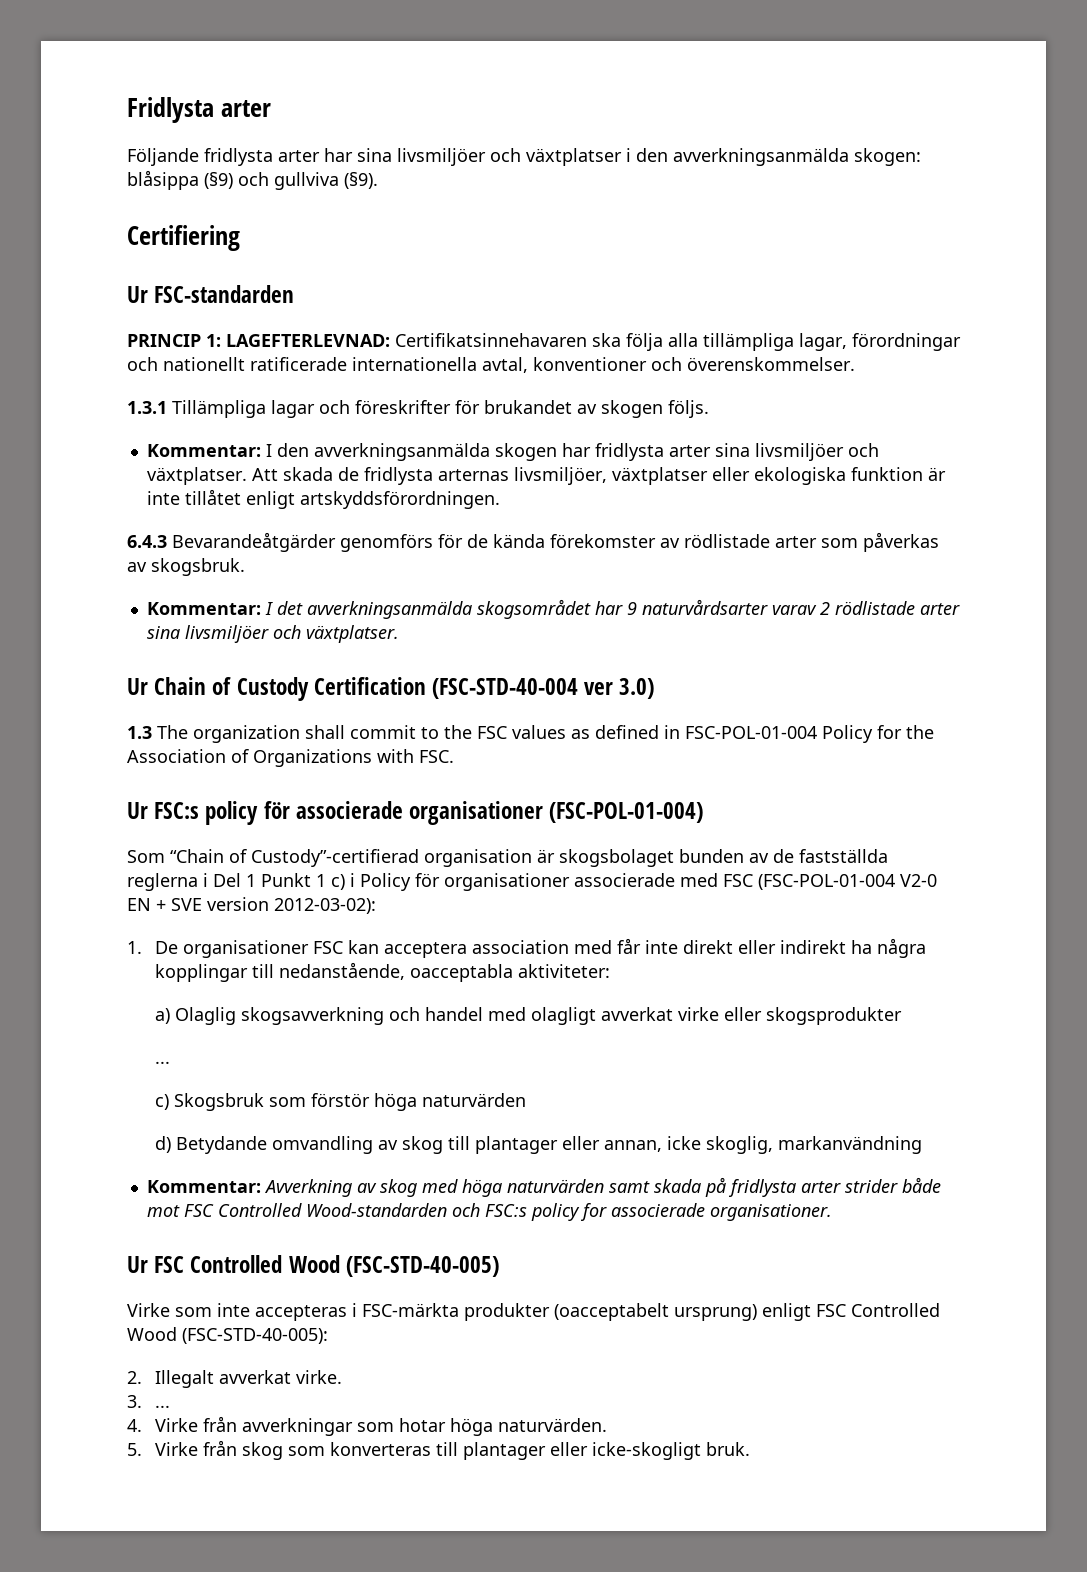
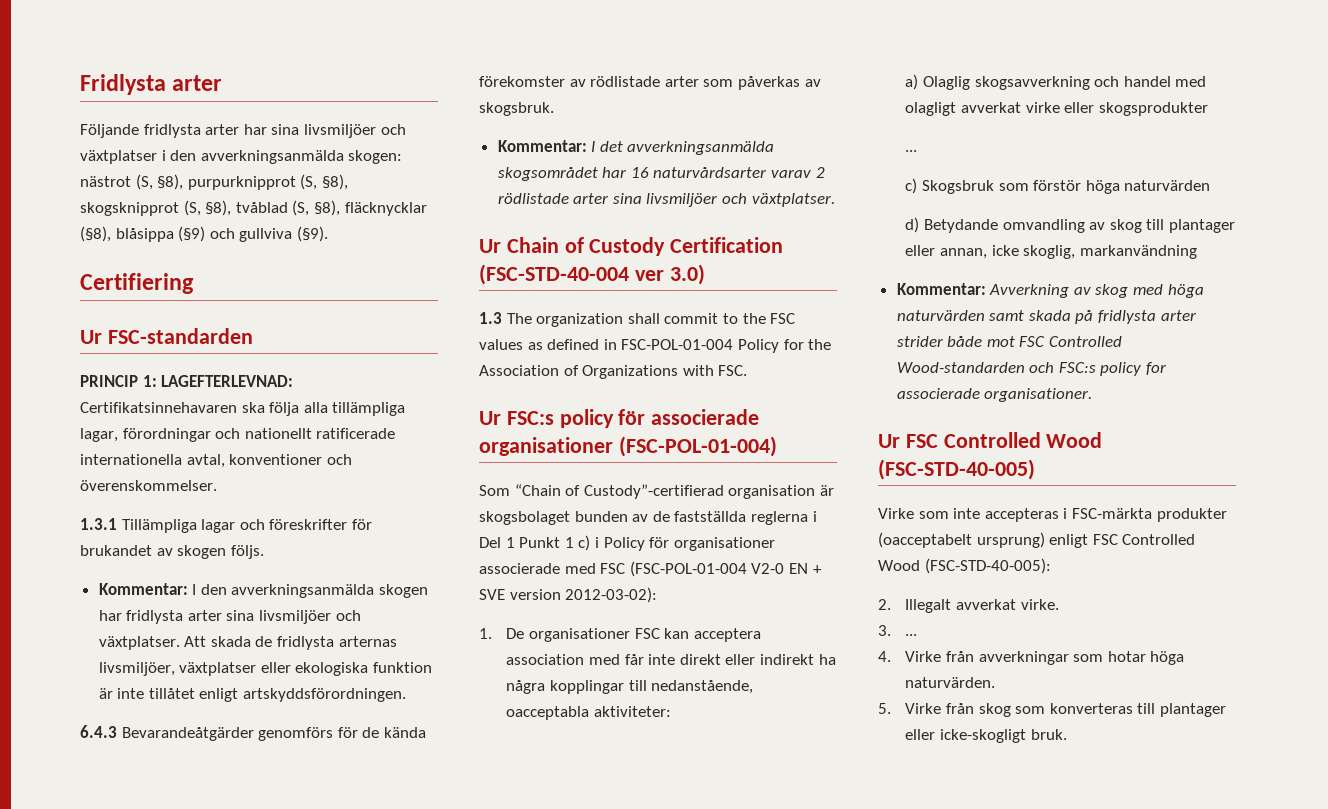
- Följande fridlysta arter har sina livsmiljöer och växtplatser i den avverkningsanmälda skogen: blåsippa (§9) och gullviva (§9).
+ Följande fridlysta arter har sina livsmiljöer och växtplatser i den avverkningsanmälda skogen: nästrot (S, §8), purpurknipprot (S, §8), skogsknipprot (S, §8), tvåblad (S, §8), fläcknycklar (§8), blåsippa (§9) och gullviva (§9).
- Kommentar: I det avverkningsanmälda skogsområdet har 9 naturvårdsarter varav 2 rödlistade arter sina livsmiljöer och växtplatser.
+ Kommentar: I det avverkningsanmälda skogsområdet har 16 naturvårdsarter varav 2 rödlistade arter sina livsmiljöer och växtplatser.

